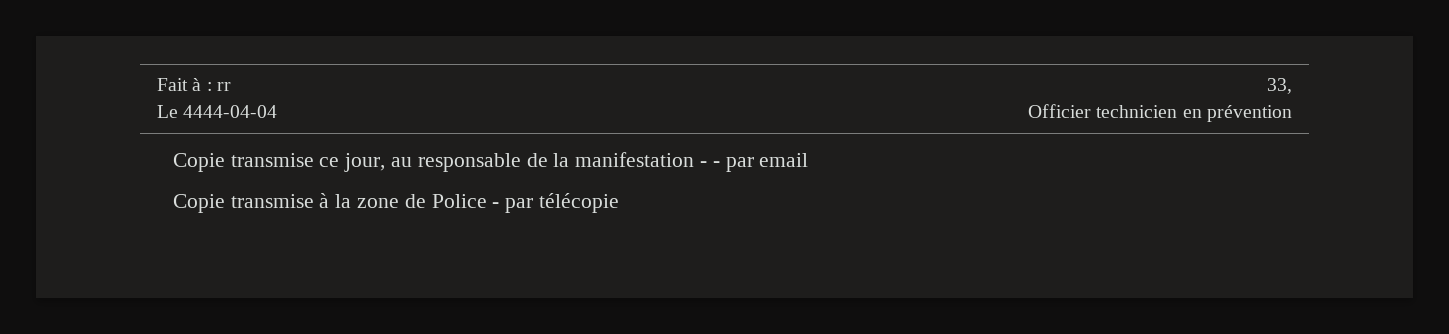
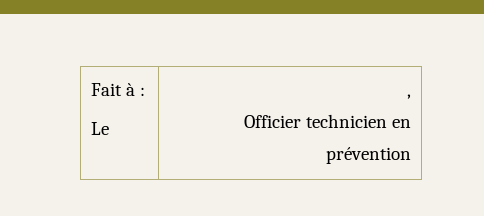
- Fait à : rr
- Le 4444-04-04 | 33,
+ Fait à :
+ Le | ,
- Copie transmise ce jour, au responsable de la manifestation - - par email
- Copie transmise à la zone de Police - par télécopie

